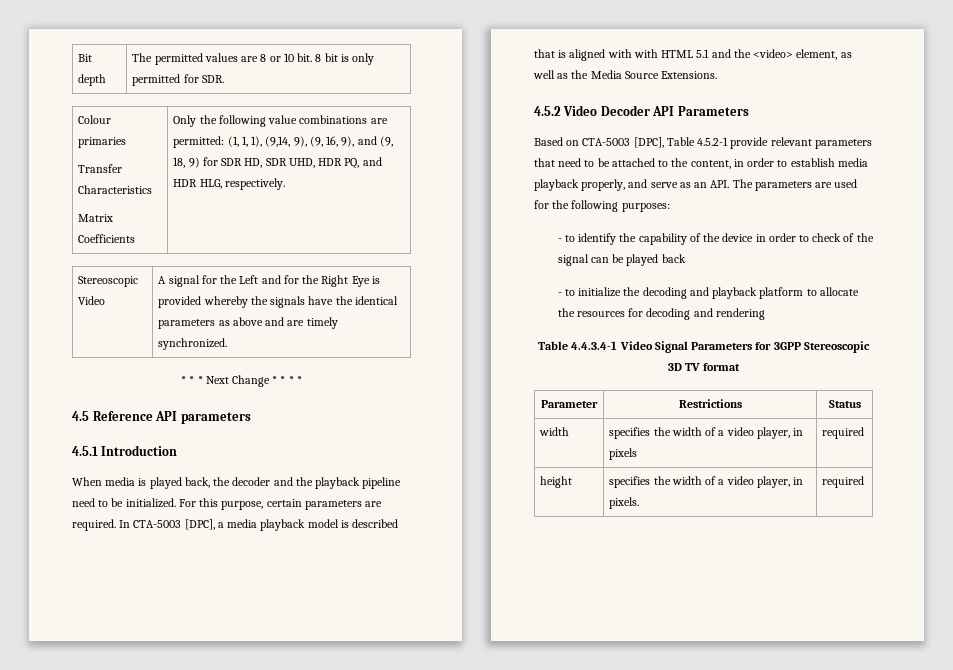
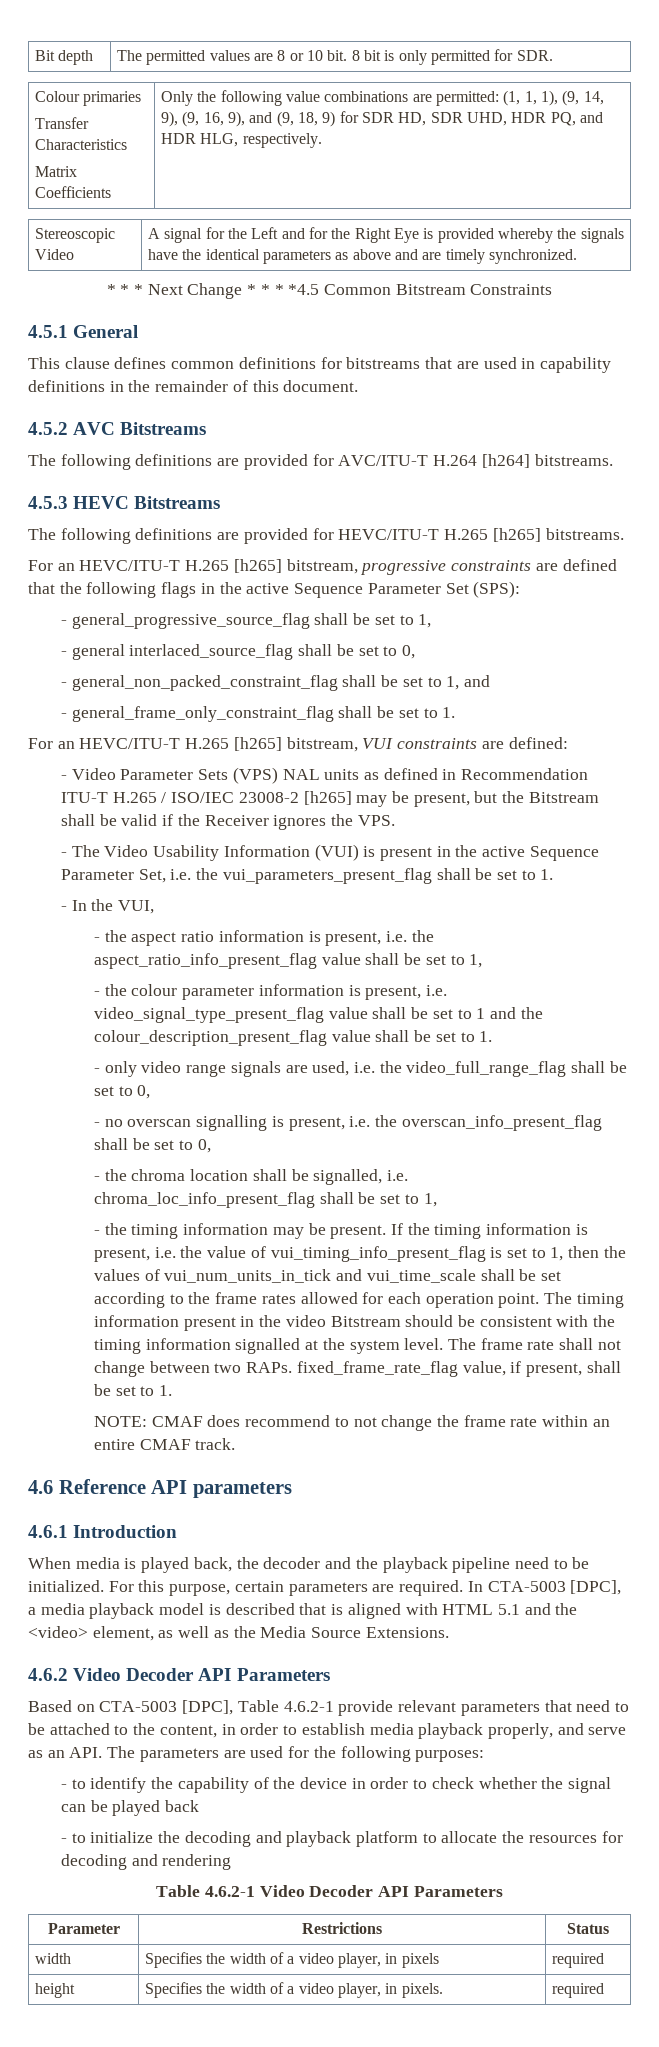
  Colour primaries
  Transfer Characteristics
- Matrix Coefficients | Only the following value combinations are permitted: (1, 1, 1), (9,14, 9), (9, 16, 9), and (9, 18, 9) for SDR HD, SDR UHD, HDR PQ, and HDR HLG, respectively.
+ Matrix Coefficients | Only the following value combinations are permitted: (1, 1, 1), (9, 14, 9), (9, 16, 9), and (9, 18, 9) for SDR HD, SDR UHD, HDR PQ, and HDR HLG, respectively.
- * * * Next Change * * * *
- 4.5 Reference API parameters
+ * * * Next Change * * * *4.5 Common Bitstream Constraints
+ 4.5.1 General
+ This clause defines common definitions for bitstreams that are used in capability definitions in the remainder of this document.
+ 4.5.2 AVC Bitstreams
+ The following definitions are provided for AVC/ITU-T H.264 [h264] bitstreams.
+ 4.5.3 HEVC Bitstreams
+ The following definitions are provided for HEVC/ITU-T H.265 [h265] bitstreams.
+ For an HEVC/ITU-T H.265 [h265] bitstream, progressive constraints are defined that the following flags in the active Sequence Parameter Set (SPS):
+ - general_progressive_source_flag shall be set to 1,
+ - general interlaced_source_flag shall be set to 0,
+ - general_non_packed_constraint_flag shall be set to 1, and
+ - general_frame_only_constraint_flag shall be set to 1.
+ For an HEVC/ITU-T H.265 [h265] bitstream, VUI constraints are defined:
+ - Video Parameter Sets (VPS) NAL units as defined in Recommendation ITU-T H.265 / ISO/IEC 23008-2 [h265] may be present, but the Bitstream shall be valid if the Receiver ignores the VPS.
+ - The Video Usability Information (VUI) is present in the active Sequence Parameter Set, i.e. the vui_parameters_present_flag shall be set to 1.
+ - In the VUI,
+ - the aspect ratio information is present, i.e. the aspect_ratio_info_present_flag value shall be set to 1,
+ - the colour parameter information is present, i.e. video_signal_type_present_flag value shall be set to 1 and the colour_description_present_flag value shall be set to 1.
+ - only video range signals are used, i.e. the video_full_range_flag shall be set to 0,
+ - no overscan signalling is present, i.e. the overscan_info_present_flag shall be set to 0,
+ - the chroma location shall be signalled, i.e. chroma_loc_info_present_flag shall be set to 1,
+ - the timing information may be present. If the timing information is present, i.e. the value of vui_timing_info_present_flag is set to 1, then the values of vui_num_units_in_tick and vui_time_scale shall be set according to the frame rates allowed for each operation point. The timing information present in the video Bitstream should be consistent with the timing information signalled at the system level. The frame rate shall not change between two RAPs. fixed_frame_rate_flag value, if present, shall be set to 1.
+ NOTE: CMAF does recommend to not change the frame rate within an entire CMAF track.
+ 4.6 Reference API parameters
- 4.5.1 Introduction
+ 4.6.1 Introduction
- In CTA-5003 [DPC], a media playback model is described that is aligned with with HTML 5.1 and the <video> element, as well as the Media Source Extensions.
+ In CTA-5003 [DPC], a media playback model is described that is aligned with HTML 5.1 and the <video> element, as well as the Media Source Extensions.
- 4.5.2 Video Decoder API Parameters
+ 4.6.2 Video Decoder API Parameters
- Based on CTA-5003 [DPC], Table 4.5.2-1 provide relevant parameters that need to be attached to the content, in order to establish media playback properly, and serve as an API. The parameters are used for the following purposes:
+ Based on CTA-5003 [DPC], Table 4.6.2-1 provide relevant parameters that need to be attached to the content, in order to establish media playback properly, and serve as an API. The parameters are used for the following purposes:
- - to identify the capability of the device in order to check of the signal can be played back
+ - to identify the capability of the device in order to check whether the signal can be played back
- Table 4.4.3.4-1 Video Signal Parameters for 3GPP Stereoscopic 3D TV format
+ Table 4.6.2-1 Video Decoder API Parameters
- width | specifies the width of a video player, in pixels | required
+ width | Specifies the width of a video player, in pixels | required
- height | specifies the width of a video player, in pixels. | required
+ height | Specifies the width of a video player, in pixels. | required

